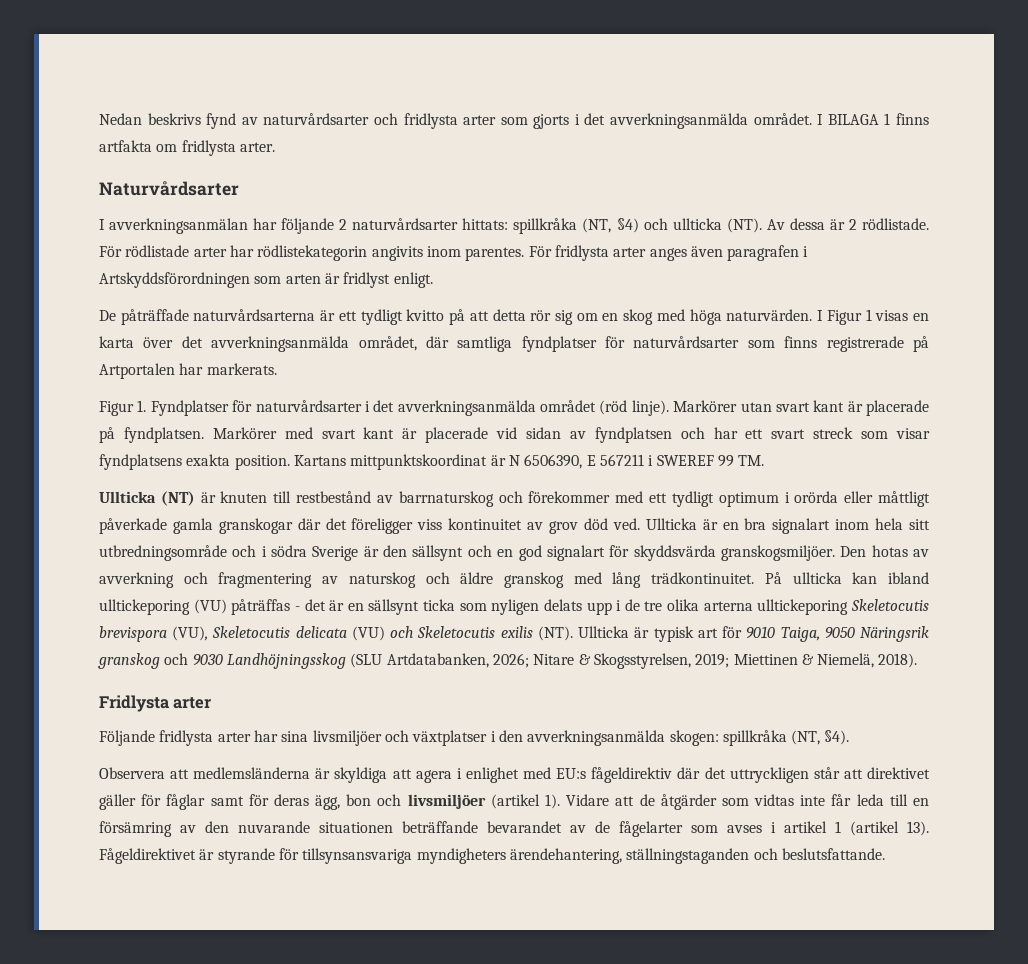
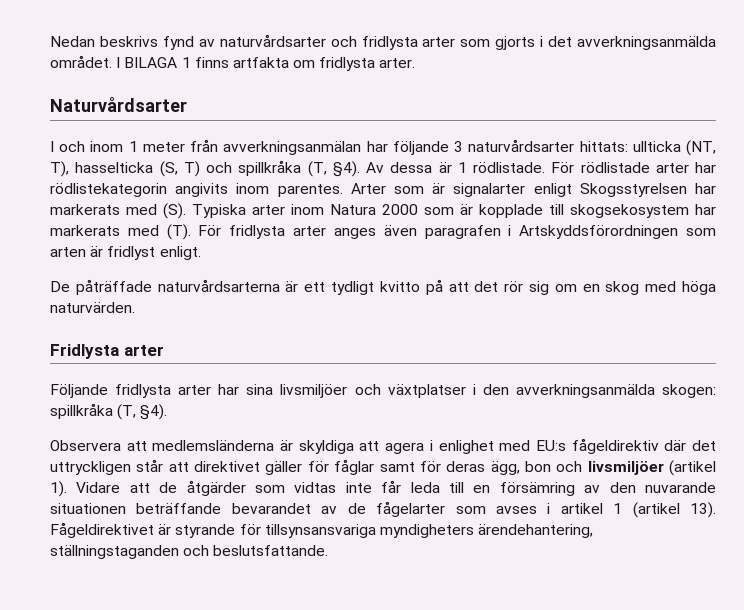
- I avverkningsanmälan har följande 2 naturvårdsarter hittats: spillkråka (NT, §4) och ullticka (NT). Av dessa är 2 rödlistade.
+ I och inom 1 meter från avverkningsanmälan har följande 3 naturvårdsarter hittats: ullticka (NT, T), hasselticka (S, T) och spillkråka (T, §4). Av dessa är 1 rödlistade.
- För fridlysta arter anges även paragrafen i Artskyddsförordningen som arten är fridlyst enligt.
+ Arter som är signalarter enligt Skogsstyrelsen har markerats med (S). Typiska arter inom Natura 2000 som är kopplade till skogsekosystem har markerats med (T). För fridlysta arter anges även paragrafen i Artskyddsförordningen som arten är fridlyst enligt.
- De påträffade naturvårdsarterna är ett tydligt kvitto på att detta rör sig om en skog med höga naturvärden. I Figur 1 visas en karta över det avverkningsanmälda området, där samtliga fyndplatser för naturvårdsarter som finns registrerade på Artportalen har markerats.
- Figur 1. Fyndplatser för naturvårdsarter i det avverkningsanmälda området (röd linje). Markörer utan svart kant är placerade på fyndplatsen. Markörer med svart kant är placerade vid sidan av fyndplatsen och har ett svart streck som visar fyndplatsens exakta position. Kartans mittpunktskoordinat är N 6506390, E 567211 i SWEREF 99 TM.
- Ullticka (NT) är knuten till restbestånd av barrnaturskog och förekommer med ett tydligt optimum i orörda eller måttligt påverkade gamla granskogar där det föreligger viss kontinuitet av grov död ved. Ullticka är en bra signalart inom hela sitt utbredningsområde och i södra Sverige är den sällsynt och en god signalart för skyddsvärda granskogsmiljöer. Den hotas av avverkning och fragmentering av naturskog och äldre granskog med lång trädkontinuitet. På ullticka kan ibland ulltickeporing (VU) påträffas - det är en sällsynt ticka som nyligen delats upp i de tre olika arterna ulltickeporing Skeletocutis brevispora (VU), Skeletocutis delicata (VU) och Skeletocutis exilis (NT). Ullticka är typisk art för 9010 Taiga, 9050 Näringsrik granskog och 9030 Landhöjningsskog (SLU Artdatabanken, 2026; Nitare & Skogsstyrelsen, 2019; Miettinen & Niemelä, 2018).
+ De påträffade naturvårdsarterna är ett tydligt kvitto på att det rör sig om en skog med höga naturvärden.
- Följande fridlysta arter har sina livsmiljöer och växtplatser i den avverkningsanmälda skogen: spillkråka (NT, §4).
+ Följande fridlysta arter har sina livsmiljöer och växtplatser i den avverkningsanmälda skogen: spillkråka (T, §4).

